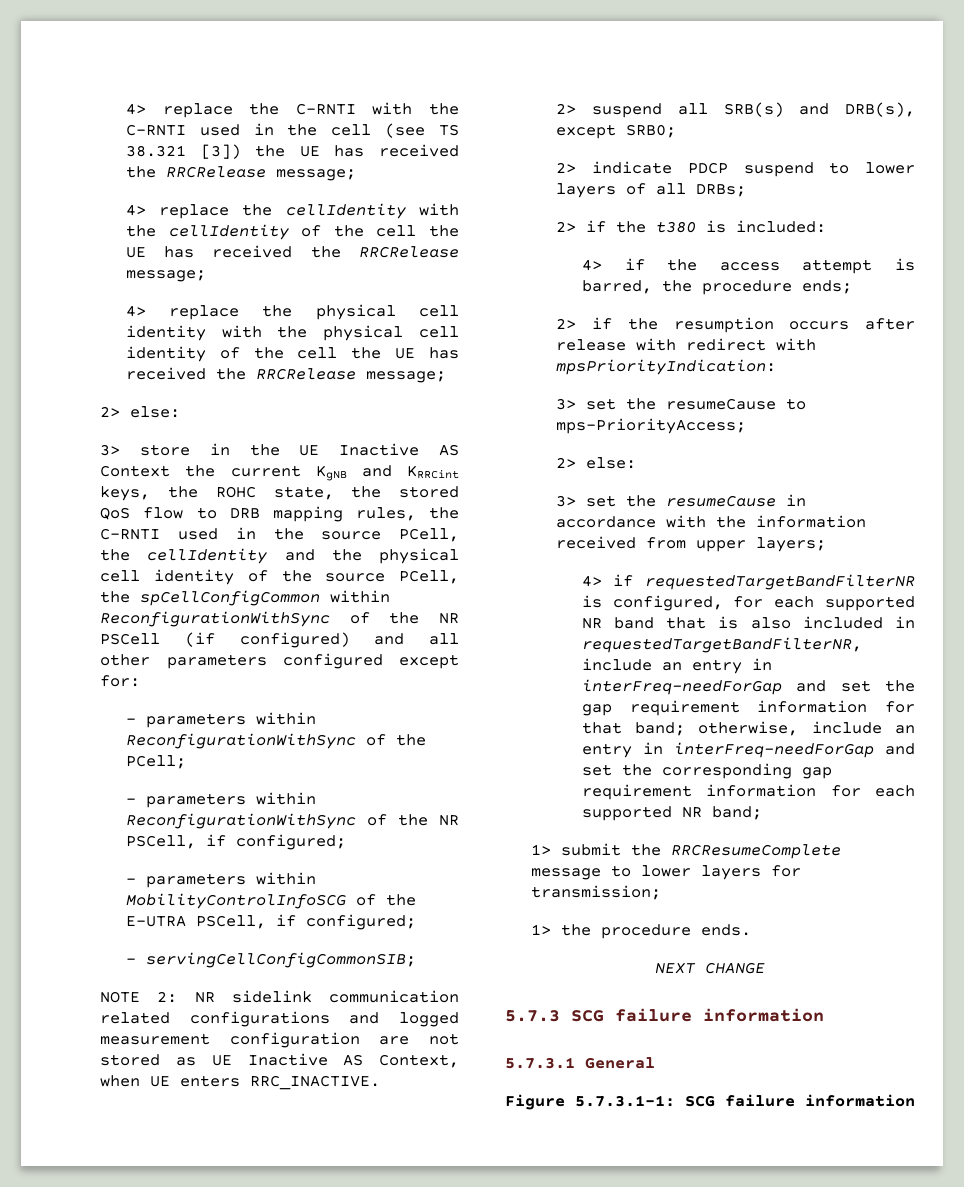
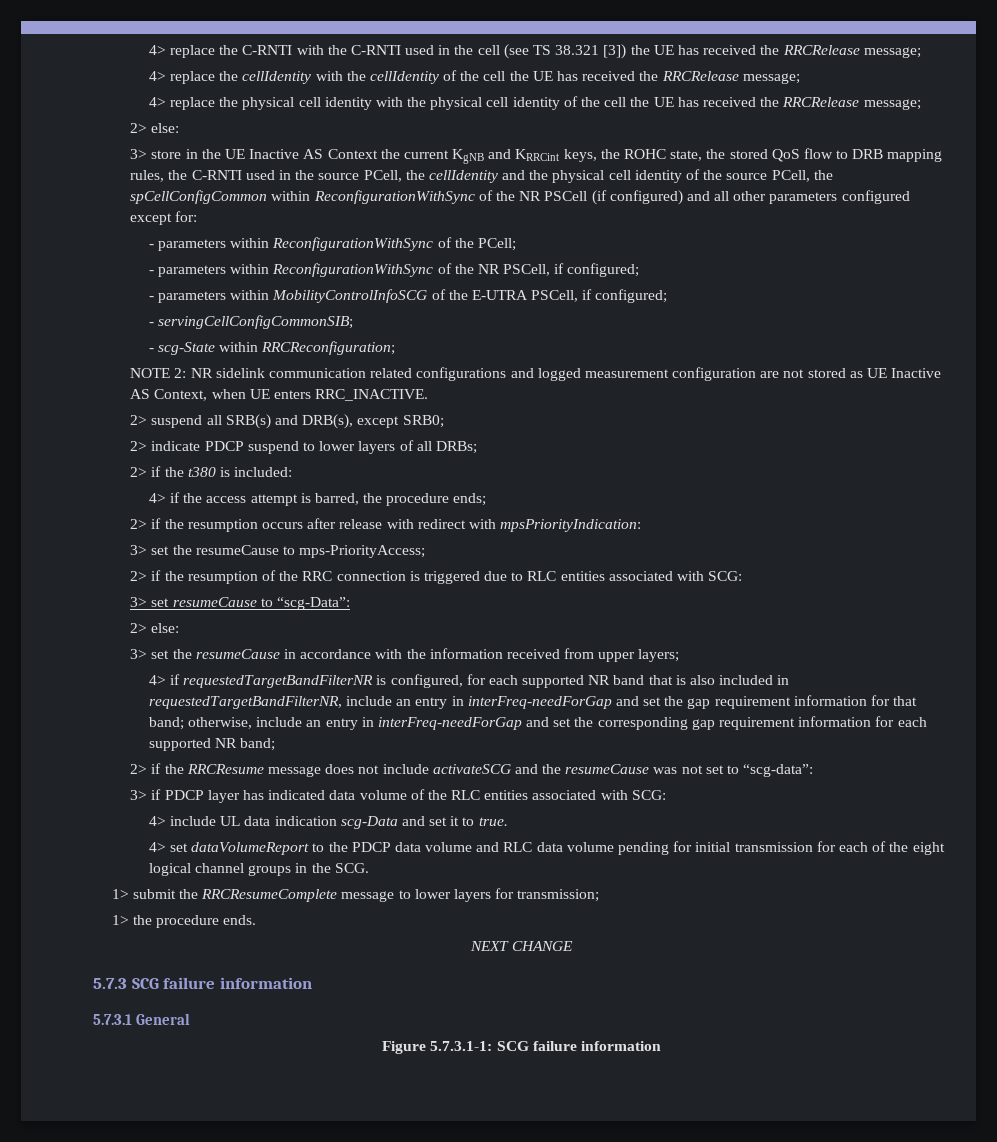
+ - scg-State within RRCReconfiguration;
+ 2> if the resumption of the RRC connection is triggered due to RLC entities associated with SCG:
+ 3> set resumeCause to “scg-Data”:
+ 2> if the RRCResume message does not include activateSCG and the resumeCause was not set to “scg-data”:
+ 3> if PDCP layer has indicated data volume of the RLC entities associated with SCG:
+ 4> include UL data indication scg-Data and set it to true.
+ 4> set dataVolumeReport to the PDCP data volume and RLC data volume pending for initial transmission for each of the eight logical channel groups in the SCG.

